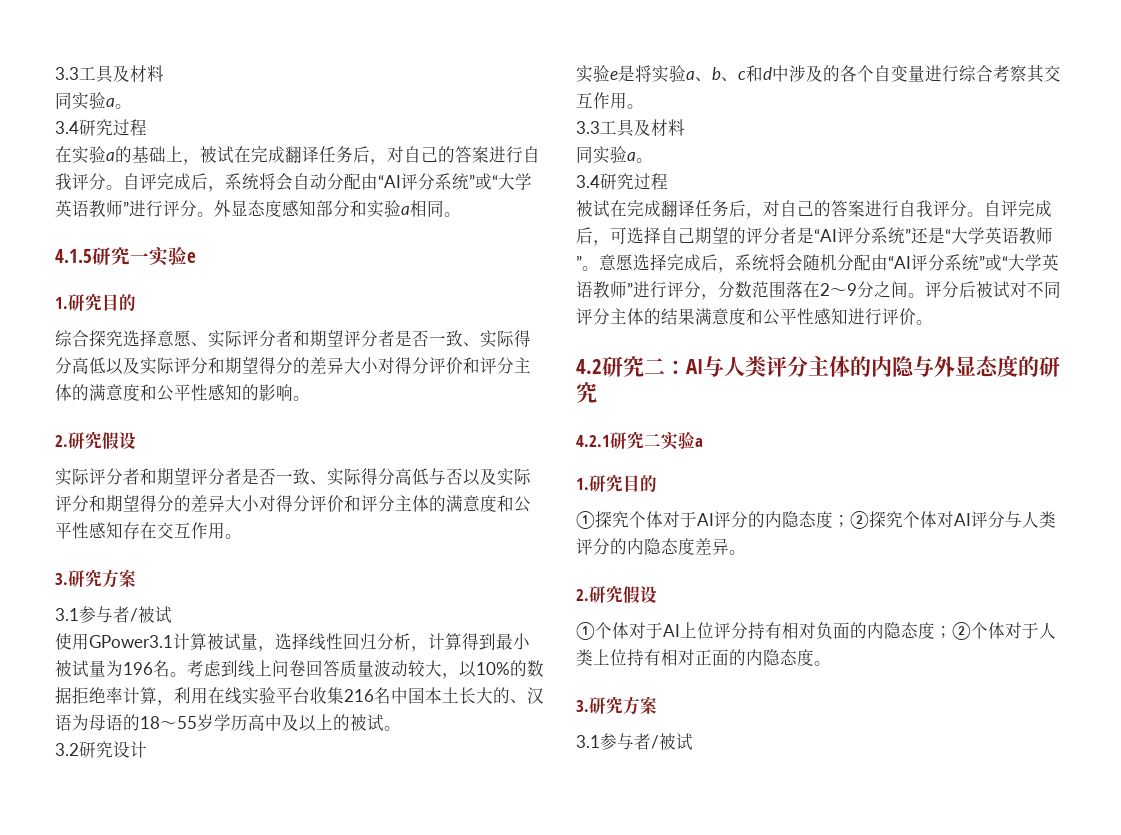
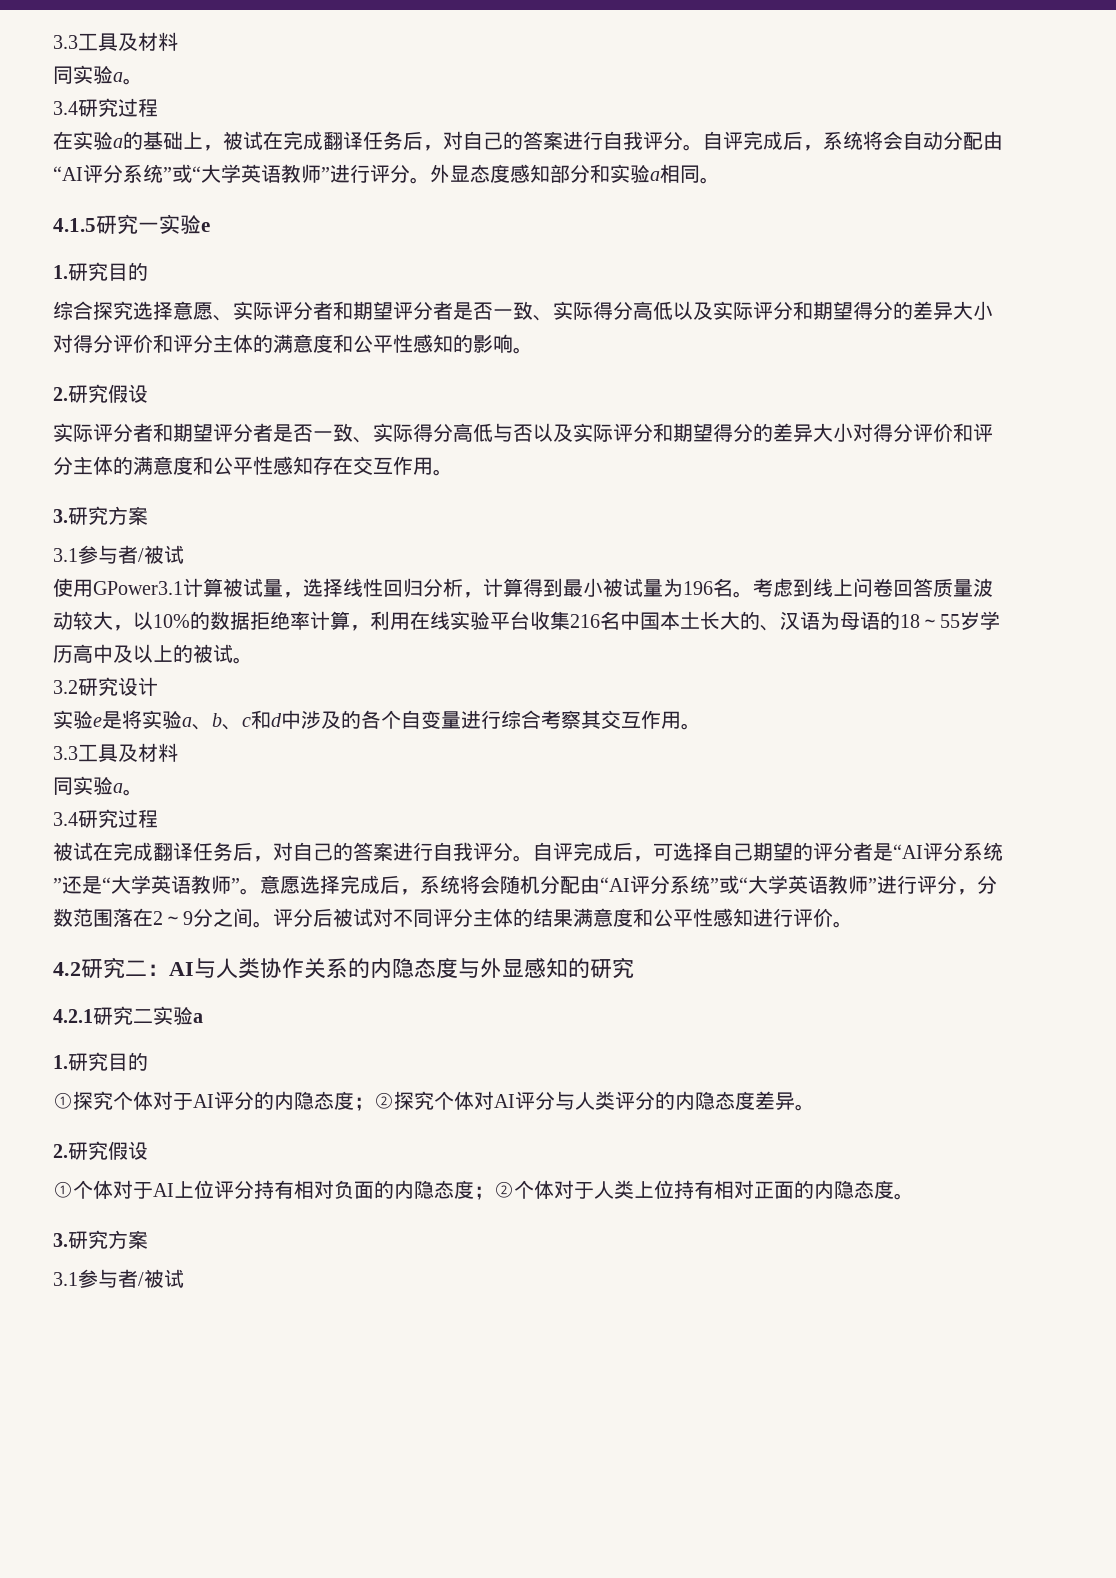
- 4.2研究二：AI与人类评分主体的内隐与外显态度的研究
+ 4.2研究二：AI与人类协作关系的内隐态度与外显感知的研究

